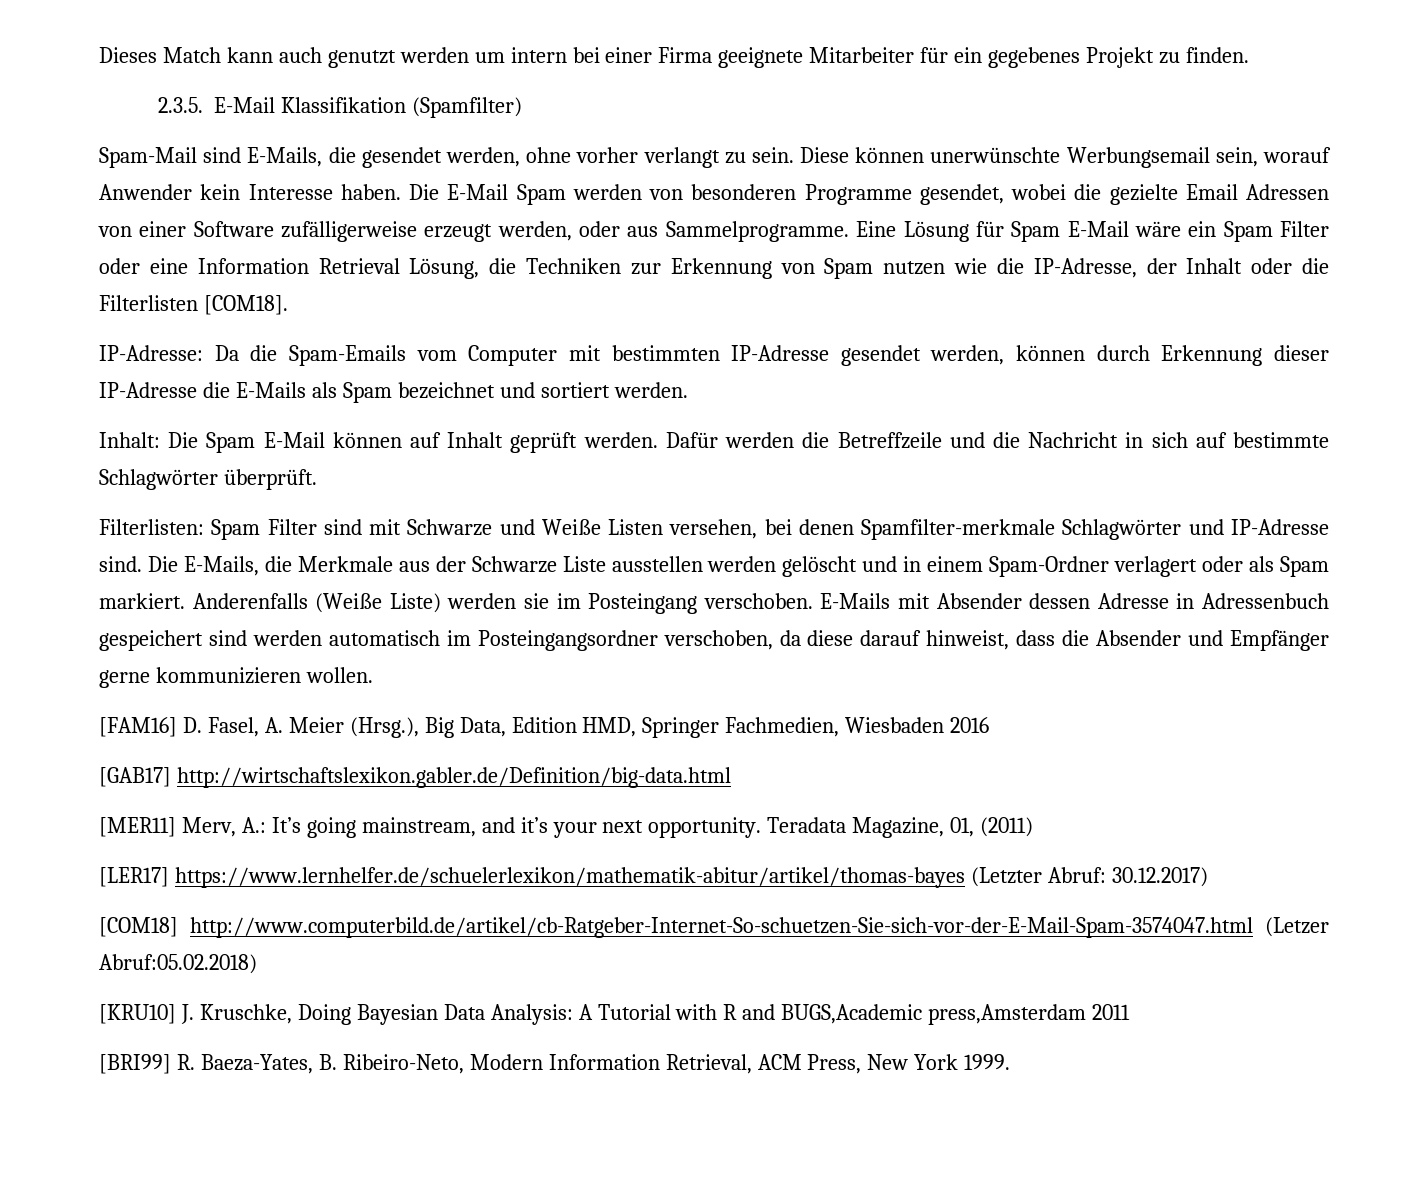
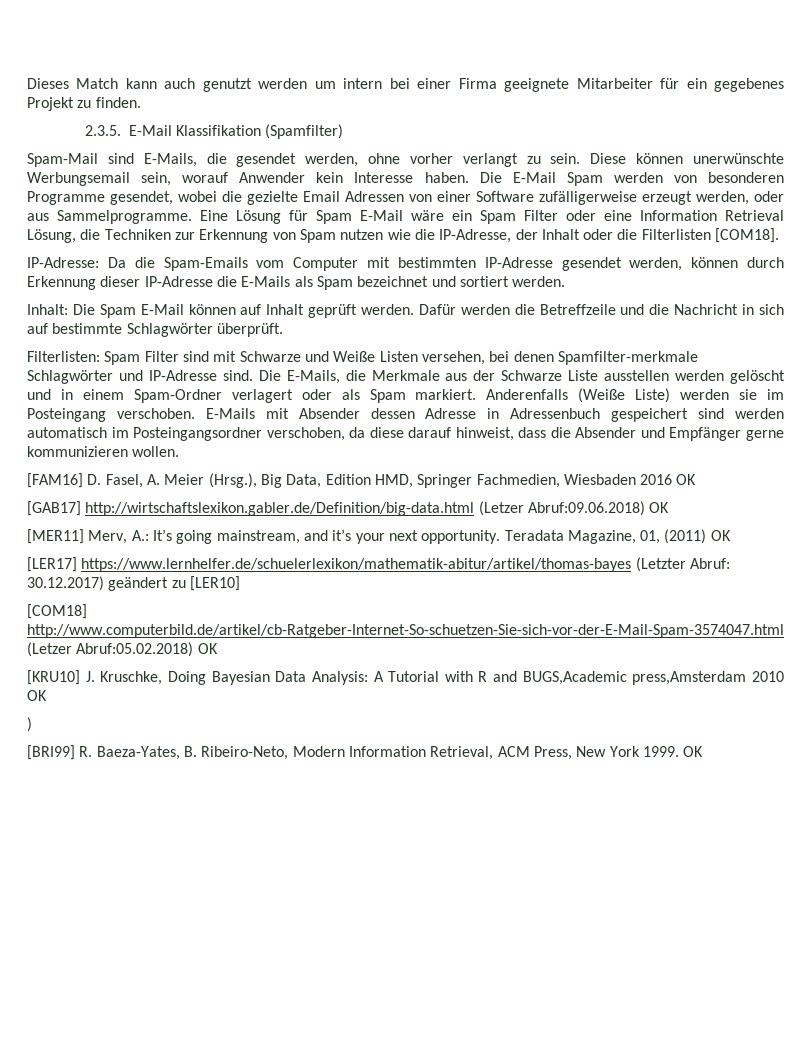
- [FAM16] D. Fasel, A. Meier (Hrsg.), Big Data, Edition HMD, Springer Fachmedien, Wiesbaden 2016
+ [FAM16] D. Fasel, A. Meier (Hrsg.), Big Data, Edition HMD, Springer Fachmedien, Wiesbaden 2016 OK
- [GAB17] http://wirtschaftslexikon.gabler.de/Definition/big-data.html
+ [GAB17] http://wirtschaftslexikon.gabler.de/Definition/big-data.html (Letzer Abruf:09.06.2018) OK
- Teradata Magazine, 01, (2011)
+ Teradata Magazine, 01, (2011) OK
- [LER17] https://www.lernhelfer.de/schuelerlexikon/mathematik-abitur/artikel/thomas-bayes (Letzter Abruf: 30.12.2017)
+ [LER17] https://www.lernhelfer.de/schuelerlexikon/mathematik-abitur/artikel/thomas-bayes (Letzter Abruf: 30.12.2017) geändert zu [LER10]
- [COM18] http://www.computerbild.de/artikel/cb-Ratgeber-Internet-So-schuetzen-Sie-sich-vor-der-E-Mail-Spam-3574047.html (Letzer Abruf:05.02.2018)
+ [COM18] http://www.computerbild.de/artikel/cb-Ratgeber-Internet-So-schuetzen-Sie-sich-vor-der-E-Mail-Spam-3574047.html (Letzer Abruf:05.02.2018) OK
- [KRU10] J. Kruschke, Doing Bayesian Data Analysis: A Tutorial with R and BUGS,Academic press,Amsterdam 2011
+ [KRU10] J. Kruschke, Doing Bayesian Data Analysis: A Tutorial with R and BUGS,Academic press,Amsterdam 2010 OK
+ )
- [BRI99] R. Baeza-Yates, B. Ribeiro-Neto, Modern Information Retrieval, ACM Press, New York 1999.
+ [BRI99] R. Baeza-Yates, B. Ribeiro-Neto, Modern Information Retrieval, ACM Press, New York 1999. OK

